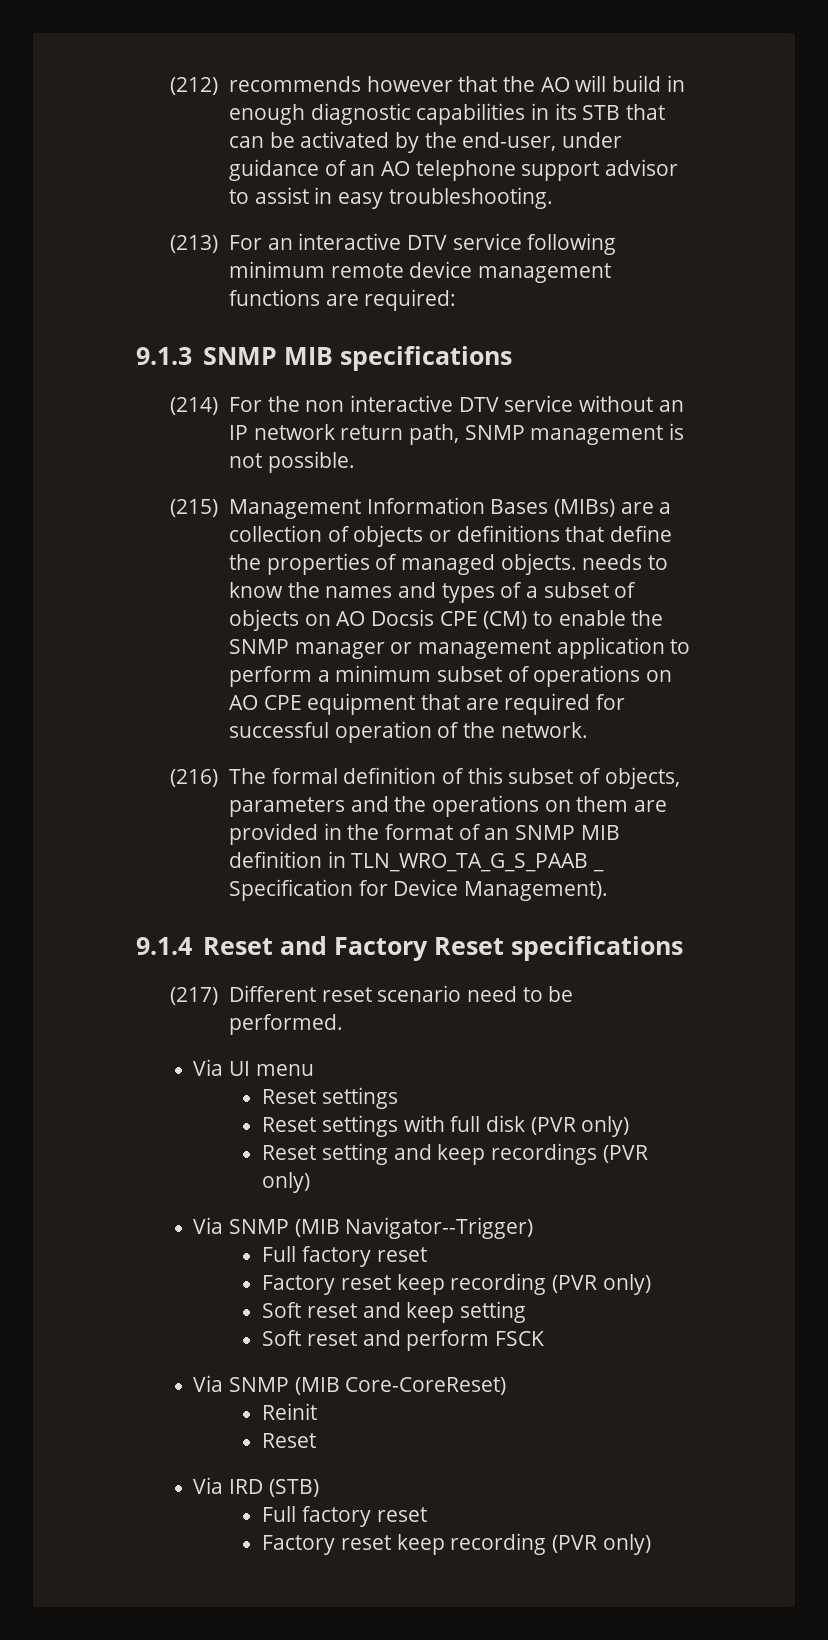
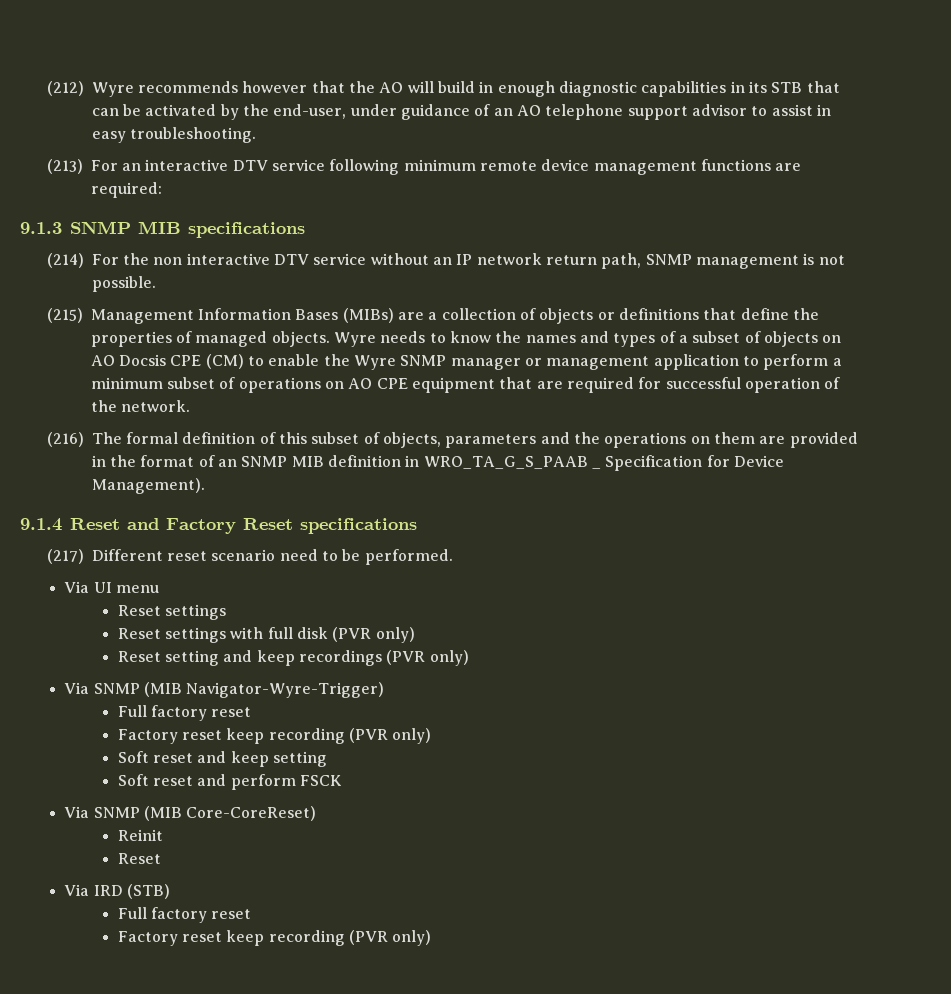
- (212) recommends however that the AO will build in enough diagnostic capabilities in its STB that can be activated by the end-user, under guidance of an AO telephone support advisor to assist in easy troubleshooting.
+ (212) Wyre recommends however that the AO will build in enough diagnostic capabilities in its STB that can be activated by the end-user, under guidance of an AO telephone support advisor to assist in easy troubleshooting.
- (215) Management Information Bases (MIBs) are a collection of objects or definitions that define the properties of managed objects. needs to know the names and types of a subset of objects on AO Docsis CPE (CM) to enable the SNMP manager or management application to perform a minimum subset of operations on AO CPE equipment that are required for successful operation of the network.
+ (215) Management Information Bases (MIBs) are a collection of objects or definitions that define the properties of managed objects. Wyre needs to know the names and types of a subset of objects on AO Docsis CPE (CM) to enable the Wyre SNMP manager or management application to perform a minimum subset of operations on AO CPE equipment that are required for successful operation of the network.
- (216) The formal definition of this subset of objects, parameters and the operations on them are provided in the format of an SNMP MIB definition in TLN_WRO_TA_G_S_PAAB _ Specification for Device Management).
+ (216) The formal definition of this subset of objects, parameters and the operations on them are provided in the format of an SNMP MIB definition in WRO_TA_G_S_PAAB _ Specification for Device Management).
- Via SNMP (MIB Navigator--Trigger)
+ Via SNMP (MIB Navigator-Wyre-Trigger)

